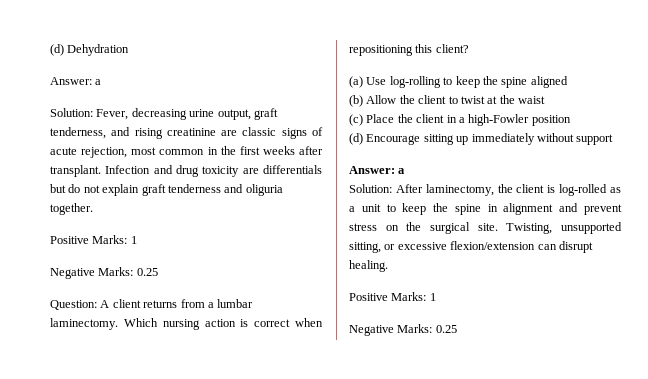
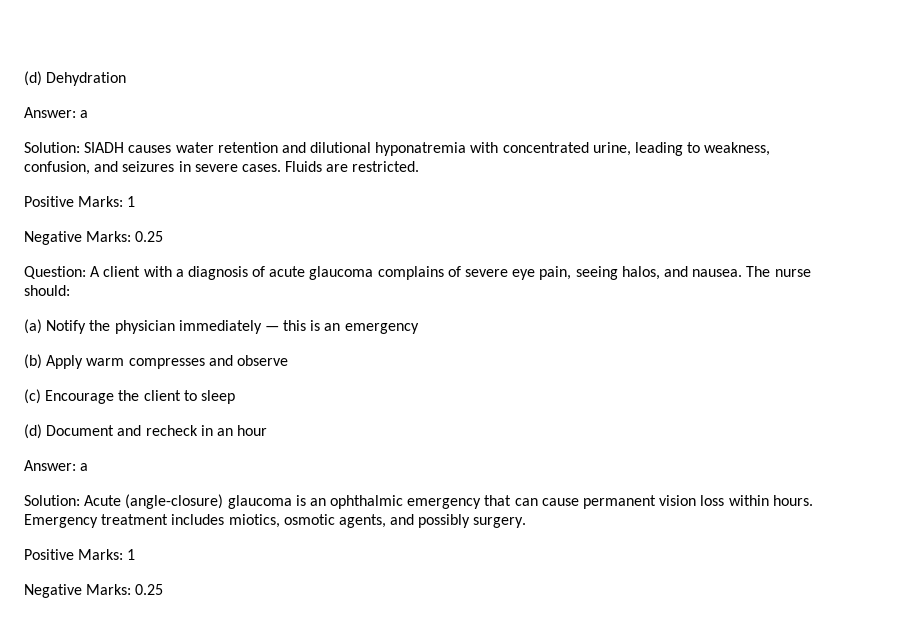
- Solution: Fever, decreasing urine output, graft tenderness, and rising creatinine are classic signs of acute rejection, most common in the first weeks after transplant. Infection and drug toxicity are differentials but do not explain graft tenderness and oliguria together.
+ Solution: SIADH causes water retention and dilutional hyponatremia with concentrated urine, leading to weakness, confusion, and seizures in severe cases. Fluids are restricted.
- Question: A client returns from a lumbar laminectomy. Which nursing action is correct when repositioning this client?
- (a) Use log-rolling to keep the spine aligned
- (b) Allow the client to twist at the waist
- (c) Place the client in a high-Fowler position
- (d) Encourage sitting up immediately without support
+ Question: A client with a diagnosis of acute glaucoma complains of severe eye pain, seeing halos, and nausea. The nurse should:
+ (a) Notify the physician immediately — this is an emergency
+ (b) Apply warm compresses and observe
+ (c) Encourage the client to sleep
+ (d) Document and recheck in an hour
  Answer: a
- Solution: After laminectomy, the client is log-rolled as a unit to keep the spine in alignment and prevent stress on the surgical site. Twisting, unsupported sitting, or excessive flexion/extension can disrupt healing.
+ Solution: Acute (angle-closure) glaucoma is an ophthalmic emergency that can cause permanent vision loss within hours. Emergency treatment includes miotics, osmotic agents, and possibly surgery.

